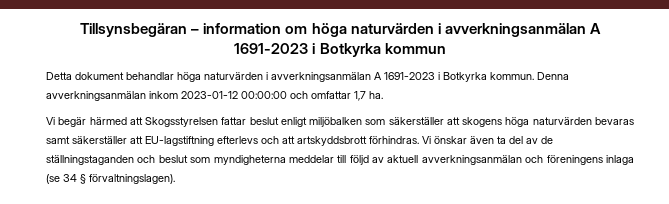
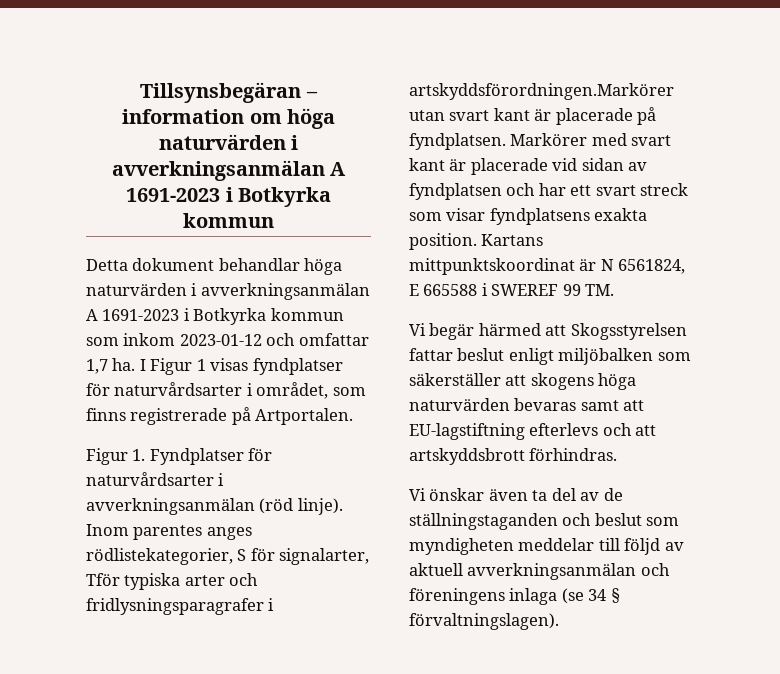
- Detta dokument behandlar höga naturvärden i avverkningsanmälan A 1691-2023 i Botkyrka kommun. Denna avverkningsanmälan inkom 2023-01-12 00:00:00 och omfattar 1,7 ha.
+ Detta dokument behandlar höga naturvärden i avverkningsanmälan A 1691-2023 i Botkyrka kommun som inkom 2023-01-12 och omfattar 1,7 ha. I Figur 1 visas fyndplatser för naturvårdsarter i området, som finns registrerade på Artportalen.
+ Figur 1. Fyndplatser för naturvårdsarter i avverkningsanmälan (röd linje). Inom parentes anges rödlistekategorier, S för signalarter, Tför typiska arter och fridlysningsparagrafer i artskyddsförordningen.Markörer utan svart kant är placerade på fyndplatsen. Markörer med svart kant är placerade vid sidan av fyndplatsen och har ett svart streck som visar fyndplatsens exakta position. Kartans mittpunktskoordinat är N 6561824, E 665588 i SWEREF 99 TM.
- Vi begär härmed att Skogsstyrelsen fattar beslut enligt miljöbalken som säkerställer att skogens höga naturvärden bevaras samt säkerställer att EU-lagstiftning efterlevs och att artskyddsbrott förhindras. Vi önskar även ta del av de ställningstaganden och beslut som myndigheterna meddelar till följd av aktuell avverkningsanmälan och föreningens inlaga (se 34 § förvaltningslagen).
+ Vi begär härmed att Skogsstyrelsen fattar beslut enligt miljöbalken som säkerställer att skogens höga naturvärden bevaras samt att EU-lagstiftning efterlevs och att artskyddsbrott förhindras.
+ Vi önskar även ta del av de ställningstaganden och beslut som myndigheten meddelar till följd av aktuell avverkningsanmälan och föreningens inlaga (se 34 § förvaltningslagen).

